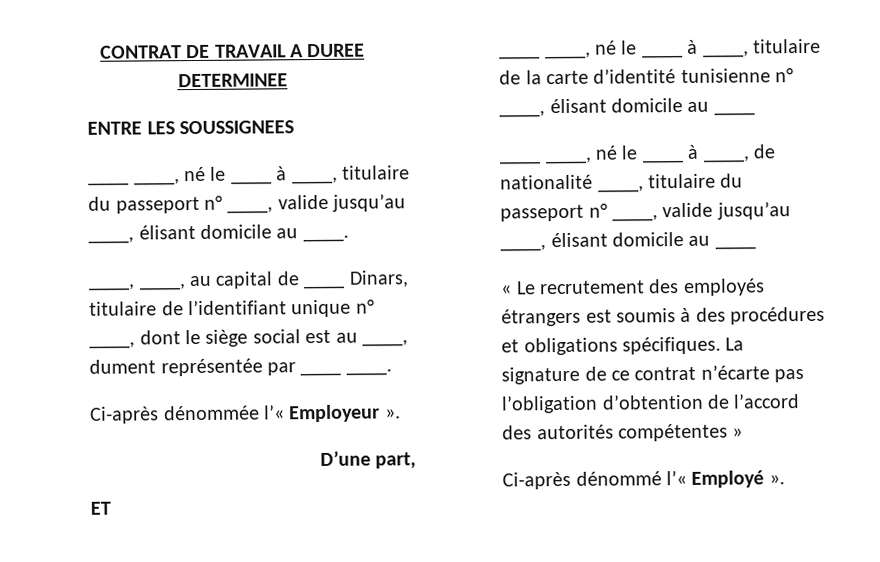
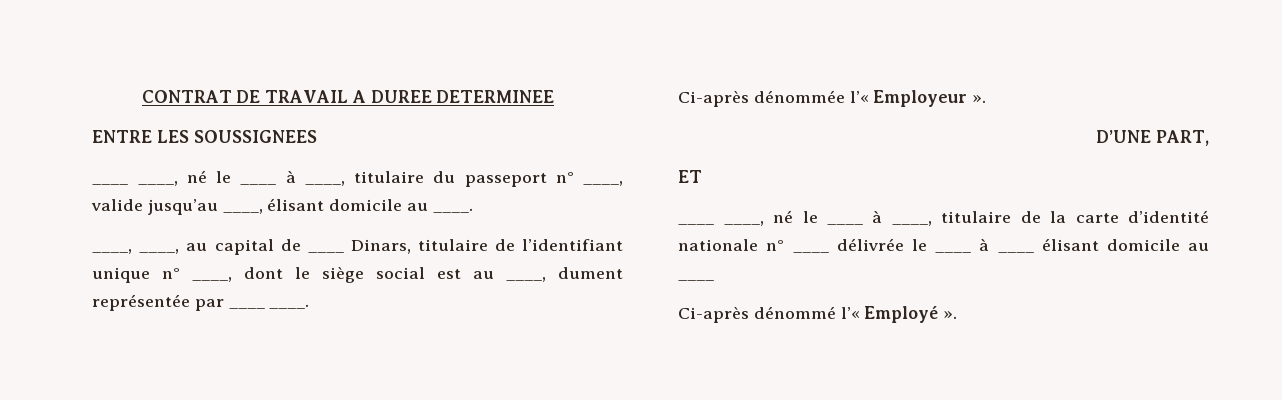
- D’une part,
+ D’UNE PART,
- ____ ____, né le ____ à ____, titulaire de la carte d’identité tunisienne n° ____, élisant domicile au ____
- ____ ____, né le ____ à ____, de nationalité ____, titulaire du passeport n° ____, valide jusqu’au ____, élisant domicile au ____
- « Le recrutement des employés étrangers est soumis à des procédures et obligations spécifiques. La signature de ce contrat n’écarte pas l’obligation d’obtention de l’accord des autorités compétentes »
+ ____ ____, né le ____ à ____, titulaire de la carte d’identité nationale n° ____ délivrée le ____ à ____ élisant domicile au ____

